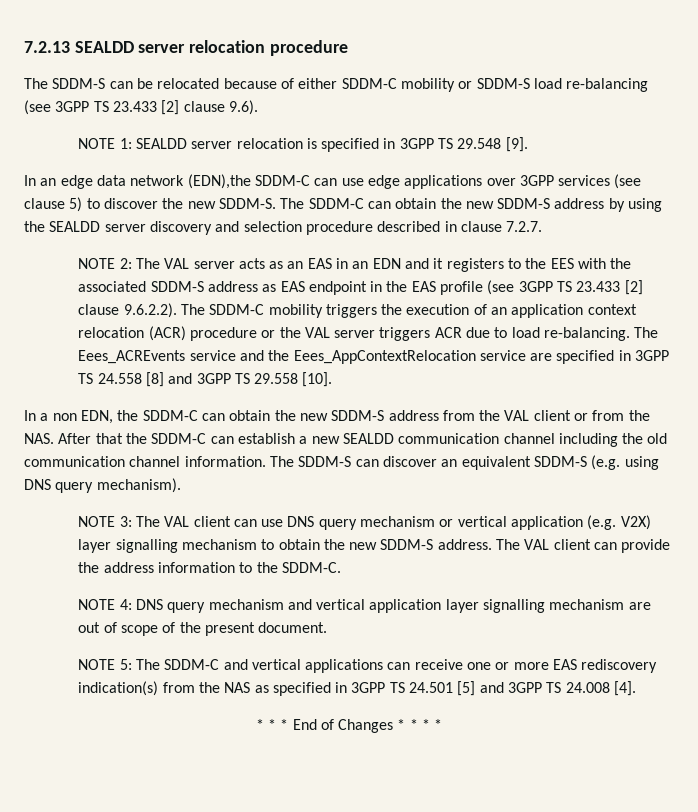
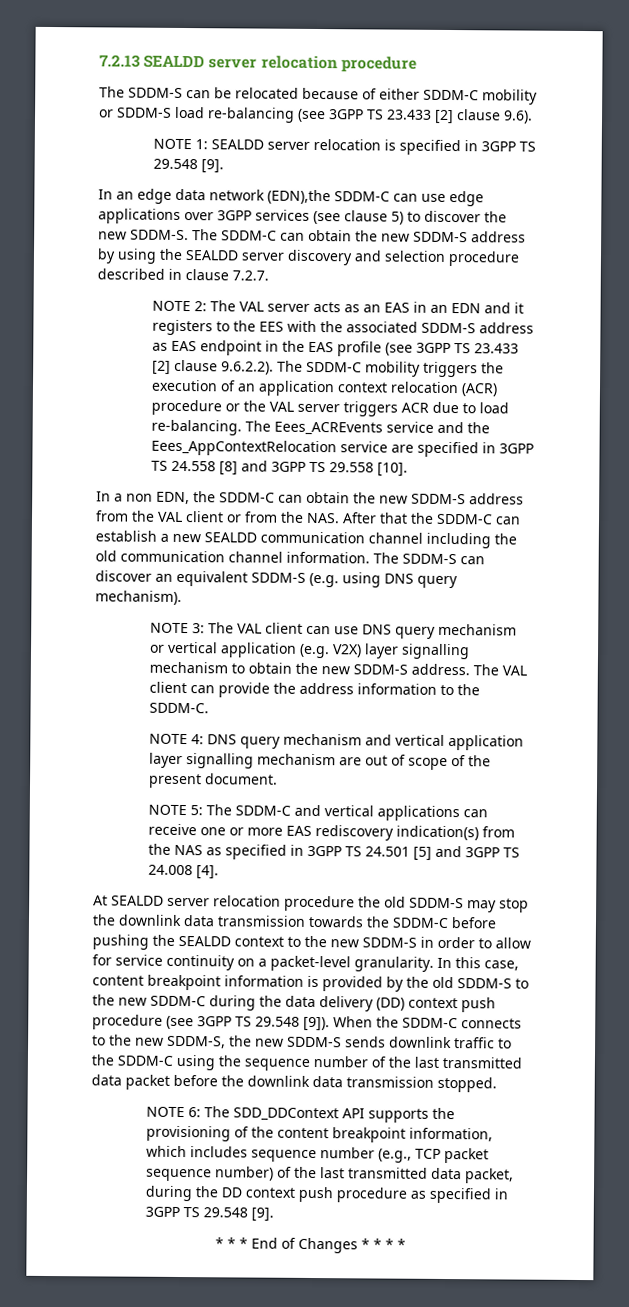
+ At SEALDD server relocation procedure the old SDDM-S may stop the downlink data transmission towards the SDDM-C before pushing the SEALDD context to the new SDDM-S in order to allow for service continuity on a packet-level granularity. In this case, content breakpoint information is provided by the old SDDM-S to the new SDDM-C during the data delivery (DD) context push procedure (see 3GPP TS 29.548 [9]). When the SDDM-C connects to the new SDDM-S, the new SDDM-S sends downlink traffic to the SDDM-C using the sequence number of the last transmitted data packet before the downlink data transmission stopped.
+ NOTE 6: The SDD_DDContext API supports the provisioning of the content breakpoint information, which includes sequence number (e.g., TCP packet sequence number) of the last transmitted data packet, during the DD context push procedure as specified in 3GPP TS 29.548 [9].

